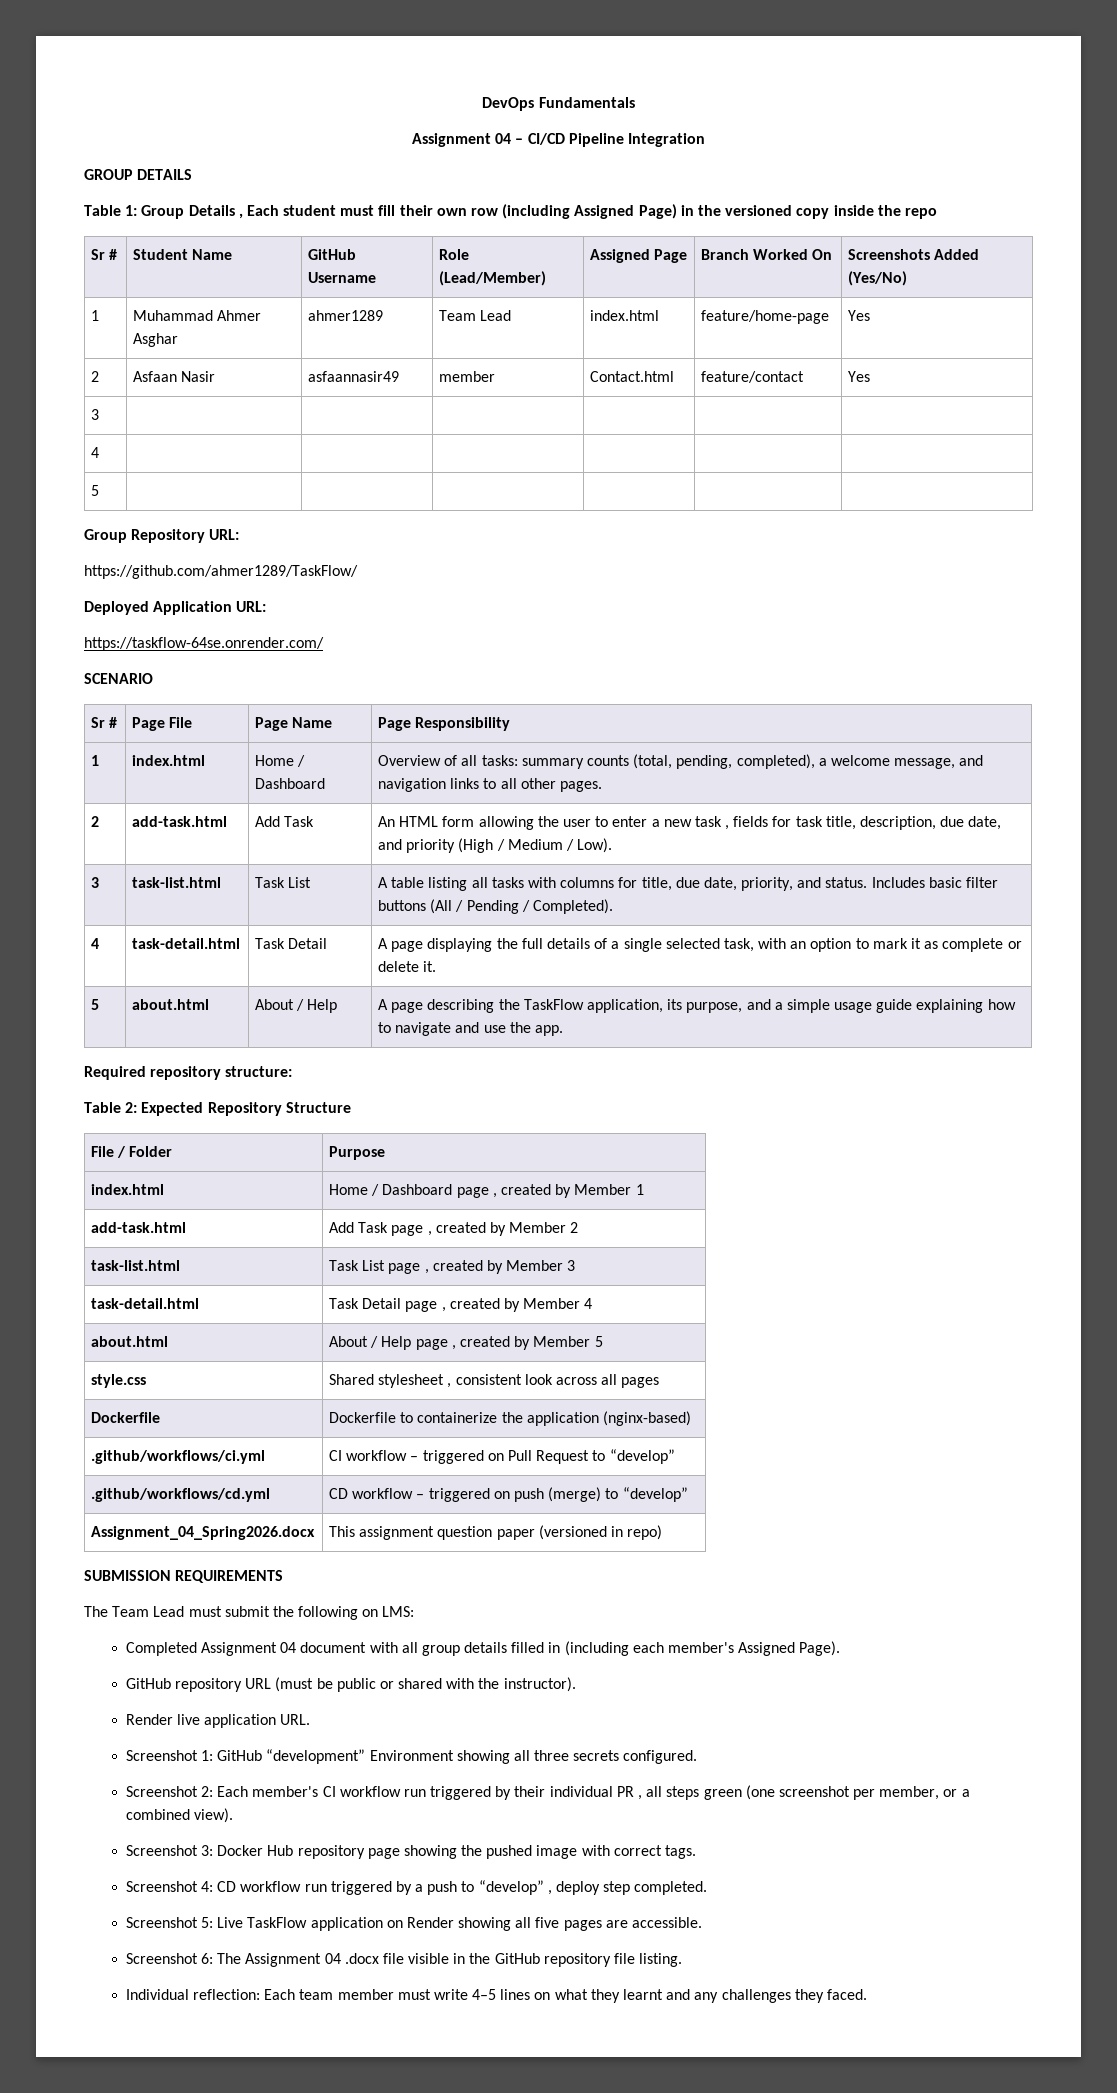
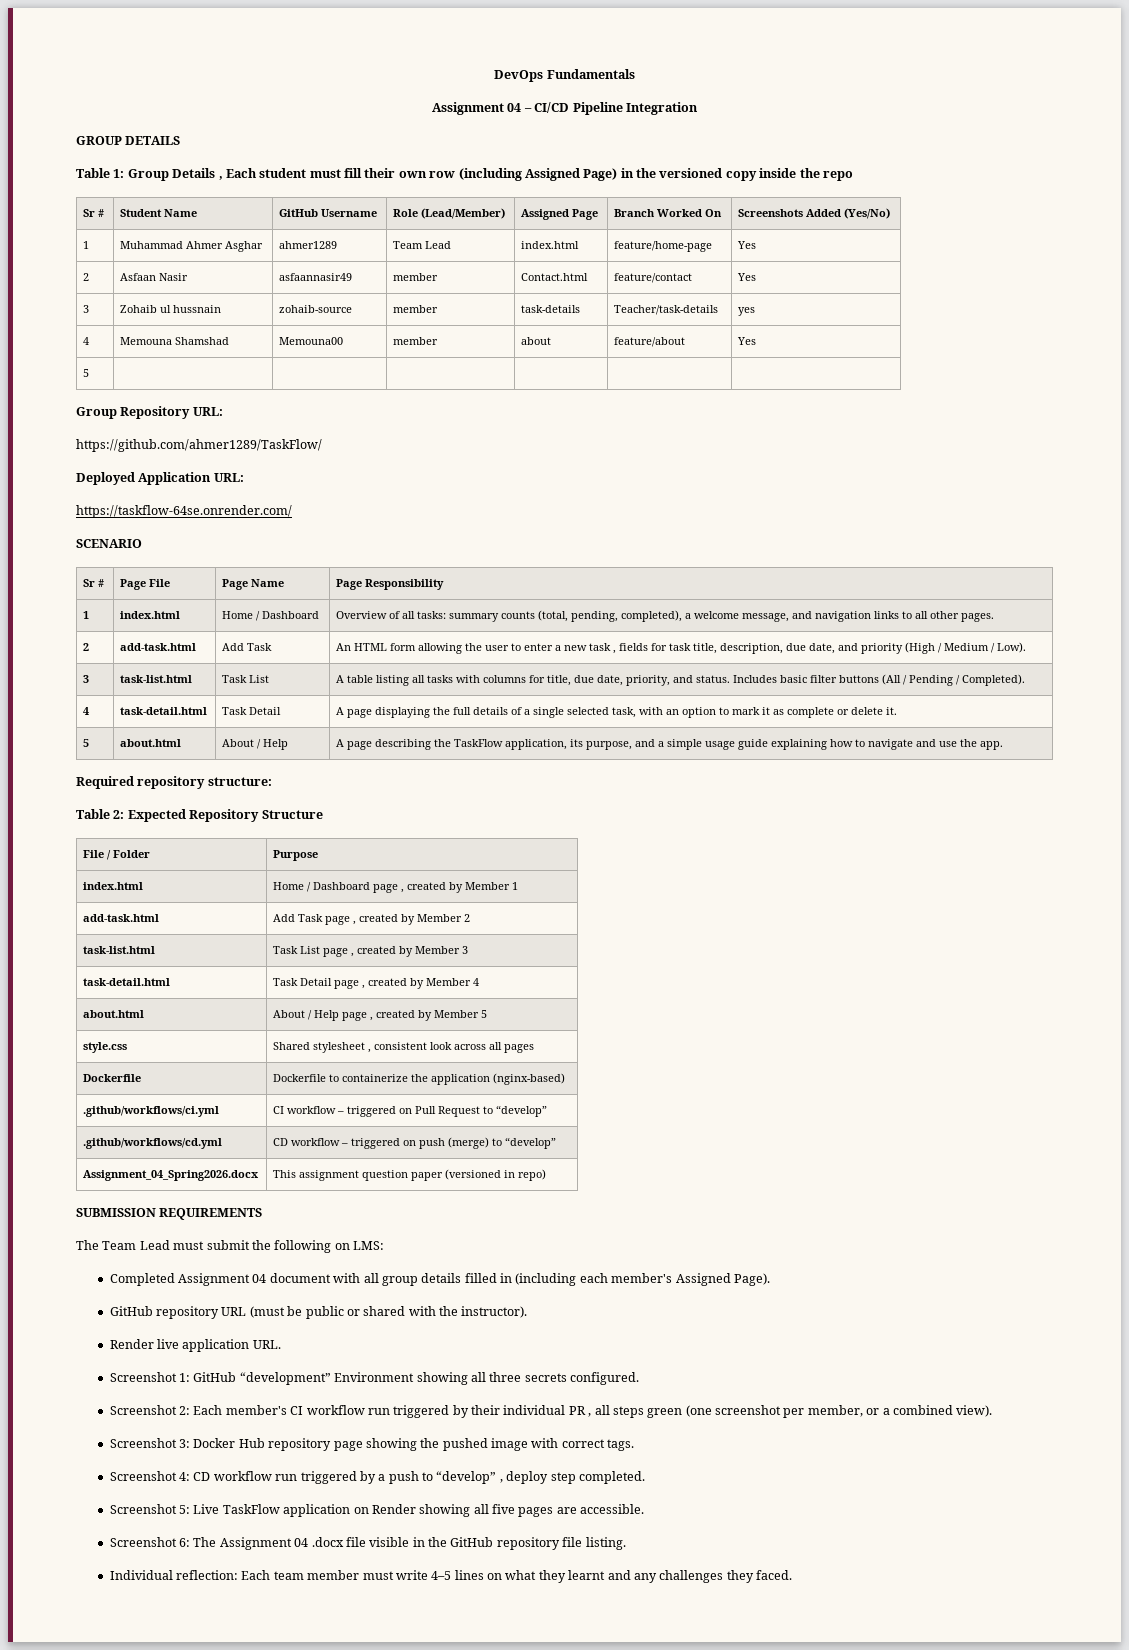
- 3 | | | | | |
- 4 | | | | | |
+ 3 | Zohaib ul hussnain | zohaib-source | member | task-details | Teacher/task-details | yes
+ 4 | Memouna Shamshad | Memouna00 | member | about | feature/about | Yes

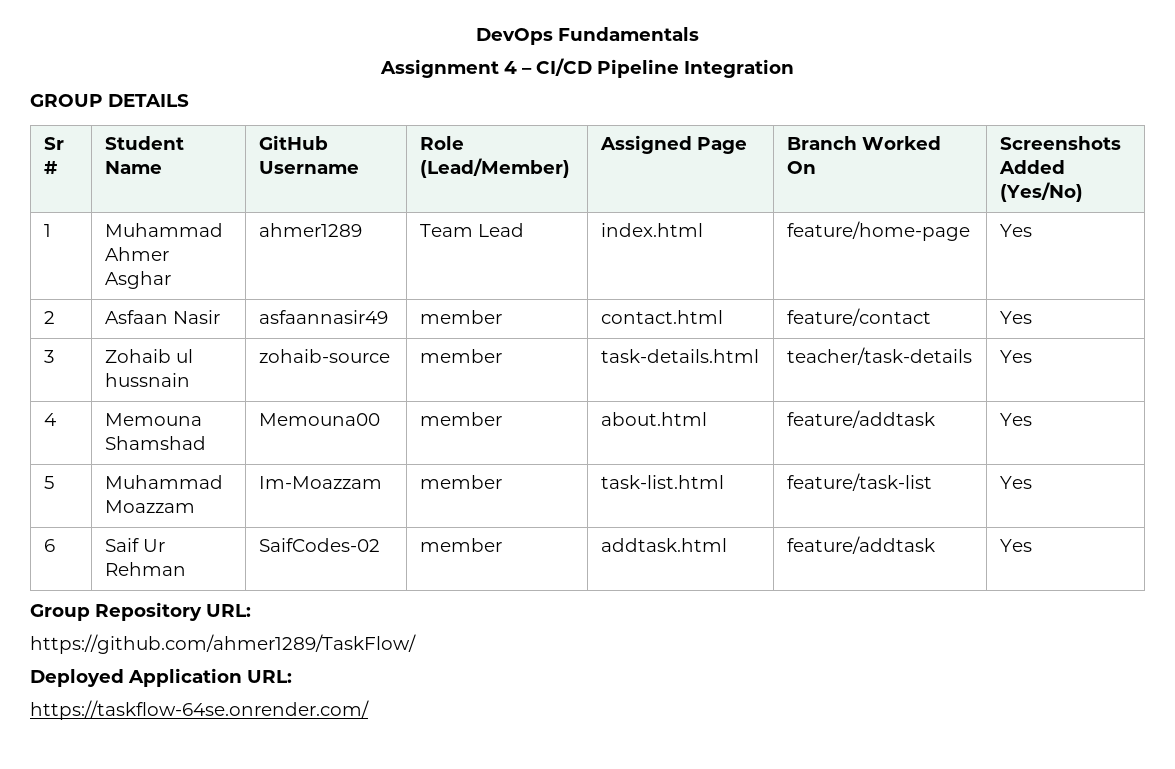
- Assignment 04 – CI/CD Pipeline Integration
+ Assignment 4 – CI/CD Pipeline Integration
- Table 1: Group Details , Each student must fill their own row (including Assigned Page) in the versioned copy inside the repo
- 2 | Asfaan Nasir | asfaannasir49 | member | Contact.html | feature/contact | Yes
+ 2 | Asfaan Nasir | asfaannasir49 | member | contact.html | feature/contact | Yes
- 3 | Zohaib ul hussnain | zohaib-source | member | task-details | Teacher/task-details | yes
+ 3 | Zohaib ul hussnain | zohaib-source | member | task-details.html | teacher/task-details | Yes
- 4 | Memouna Shamshad | Memouna00 | member | about | feature/about | Yes
+ 4 | Memouna Shamshad | Memouna00 | member | about.html | feature/addtask | Yes
- 5 | | | | | |
+ 5 | Muhammad Moazzam | Im-Moazzam | member | task-list.html | feature/task-list | Yes
+ 6 | Saif Ur Rehman | SaifCodes-02 | member | addtask.html | feature/addtask | Yes
- SCENARIO
- Sr # | Page File | Page Name | Page Responsibility
- 1 | index.html | Home / Dashboard | Overview of all tasks: summary counts (total, pending, completed), a welcome message, and navigation links to all other pages.
- 2 | add-task.html | Add Task | An HTML form allowing the user to enter a new task , fields for task title, description, due date, and priority (High / Medium / Low).
- 3 | task-list.html | Task List | A table listing all tasks with columns for title, due date, priority, and status. Includes basic filter buttons (All / Pending / Completed).
- 4 | task-detail.html | Task Detail | A page displaying the full details of a single selected task, with an option to mark it as complete or delete it.
- 5 | about.html | About / Help | A page describing the TaskFlow application, its purpose, and a simple usage guide explaining how to navigate and use the app.
- Required repository structure:
- Table 2: Expected Repository Structure
- File / Folder | Purpose
- index.html | Home / Dashboard page , created by Member 1
- add-task.html | Add Task page , created by Member 2
- task-list.html | Task List page , created by Member 3
- task-detail.html | Task Detail page , created by Member 4
- about.html | About / Help page , created by Member 5
- style.css | Shared stylesheet , consistent look across all pages
- Dockerfile | Dockerfile to containerize the application (nginx-based)
- .github/workflows/ci.yml | CI workflow – triggered on Pull Request to “develop”
- .github/workflows/cd.yml | CD workflow – triggered on push (merge) to “develop”
- Assignment_04_Spring2026.docx | This assignment question paper (versioned in repo)
- SUBMISSION REQUIREMENTS
- The Team Lead must submit the following on LMS:
- Completed Assignment 04 document with all group details filled in (including each member's Assigned Page).
- GitHub repository URL (must be public or shared with the instructor).
- Render live application URL.
- Screenshot 1: GitHub “development” Environment showing all three secrets configured.
- Screenshot 2: Each member's CI workflow run triggered by their individual PR , all steps green (one screenshot per member, or a combined view).
- Screenshot 3: Docker Hub repository page showing the pushed image with correct tags.
- Screenshot 4: CD workflow run triggered by a push to “develop” , deploy step completed.
- Screenshot 5: Live TaskFlow application on Render showing all five pages are accessible.
- Screenshot 6: The Assignment 04 .docx file visible in the GitHub repository file listing.
- Individual reflection: Each team member must write 4–5 lines on what they learnt and any challenges they faced.

